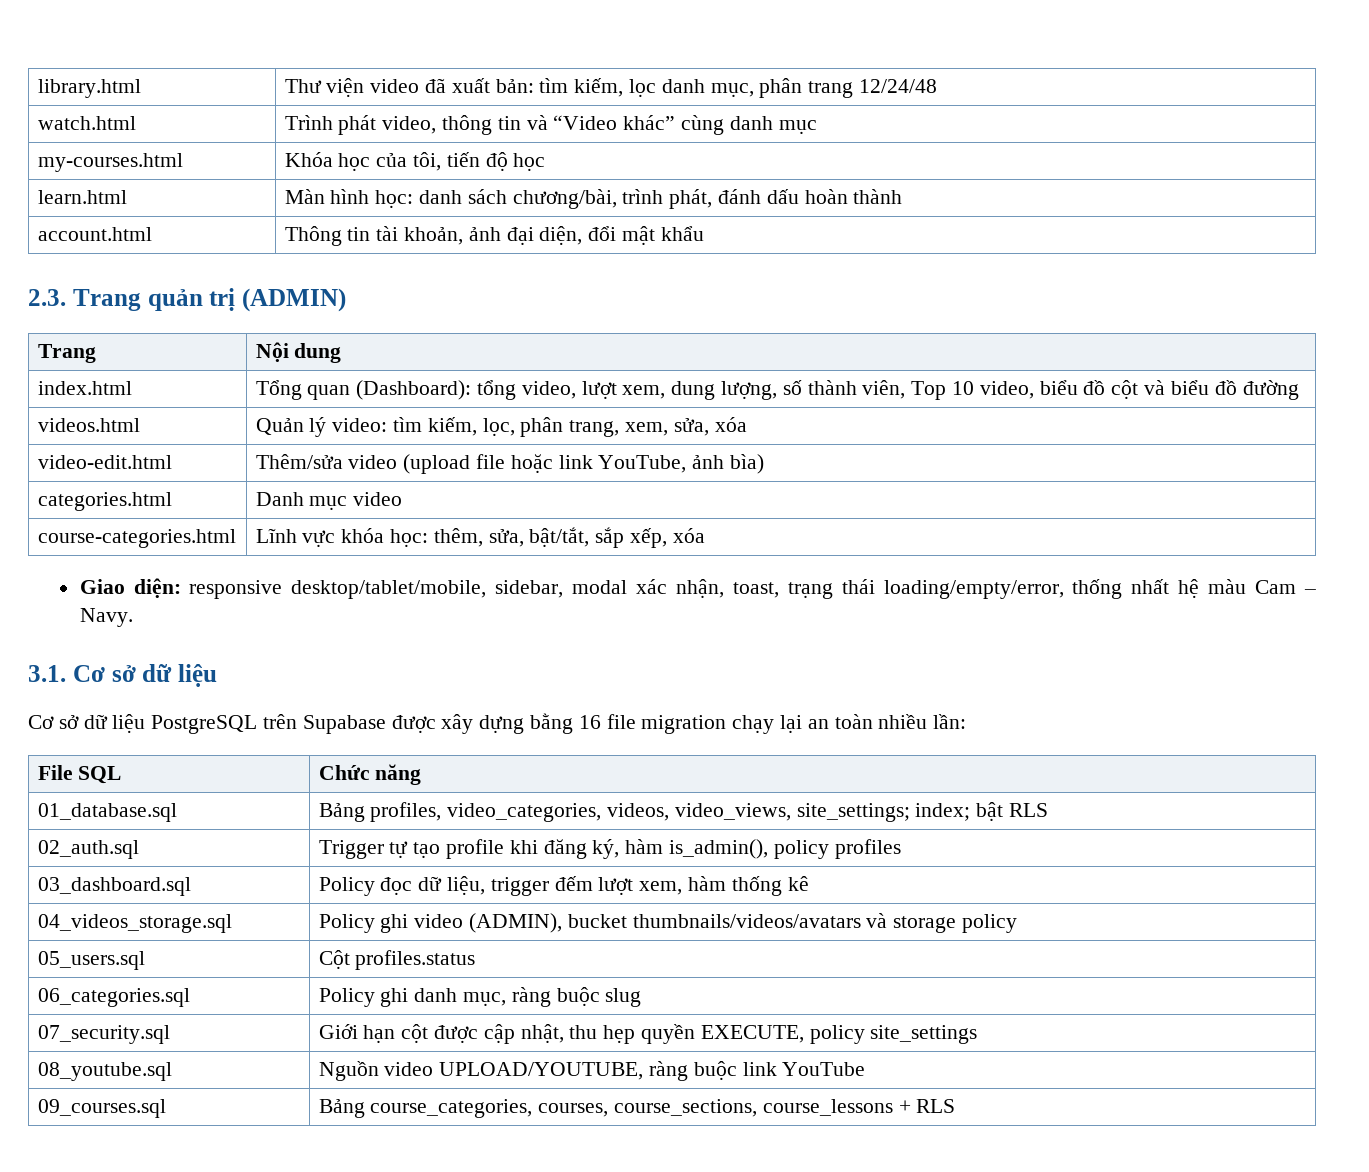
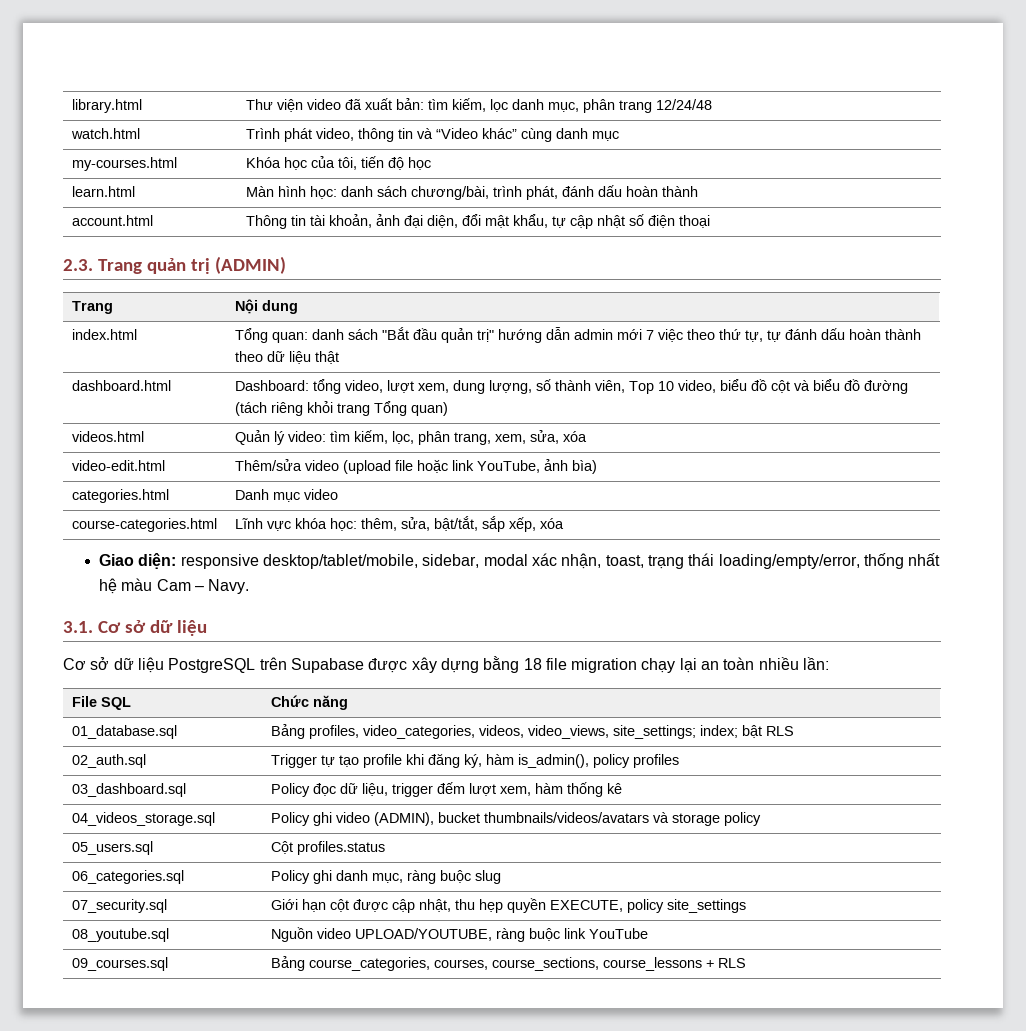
- account.html | Thông tin tài khoản, ảnh đại diện, đổi mật khẩu
+ account.html | Thông tin tài khoản, ảnh đại diện, đổi mật khẩu, tự cập nhật số điện thoại
- index.html | Tổng quan (Dashboard): tổng video, lượt xem, dung lượng, số thành viên, Top 10 video, biểu đồ cột và biểu đồ đường
+ index.html | Tổng quan: danh sách "Bắt đầu quản trị" hướng dẫn admin mới 7 việc theo thứ tự, tự đánh dấu hoàn thành theo dữ liệu thật
+ dashboard.html | Dashboard: tổng video, lượt xem, dung lượng, số thành viên, Top 10 video, biểu đồ cột và biểu đồ đường (tách riêng khỏi trang Tổng quan)
- Cơ sở dữ liệu PostgreSQL trên Supabase được xây dựng bằng 16 file migration chạy lại an toàn nhiều lần:
+ Cơ sở dữ liệu PostgreSQL trên Supabase được xây dựng bằng 18 file migration chạy lại an toàn nhiều lần:

